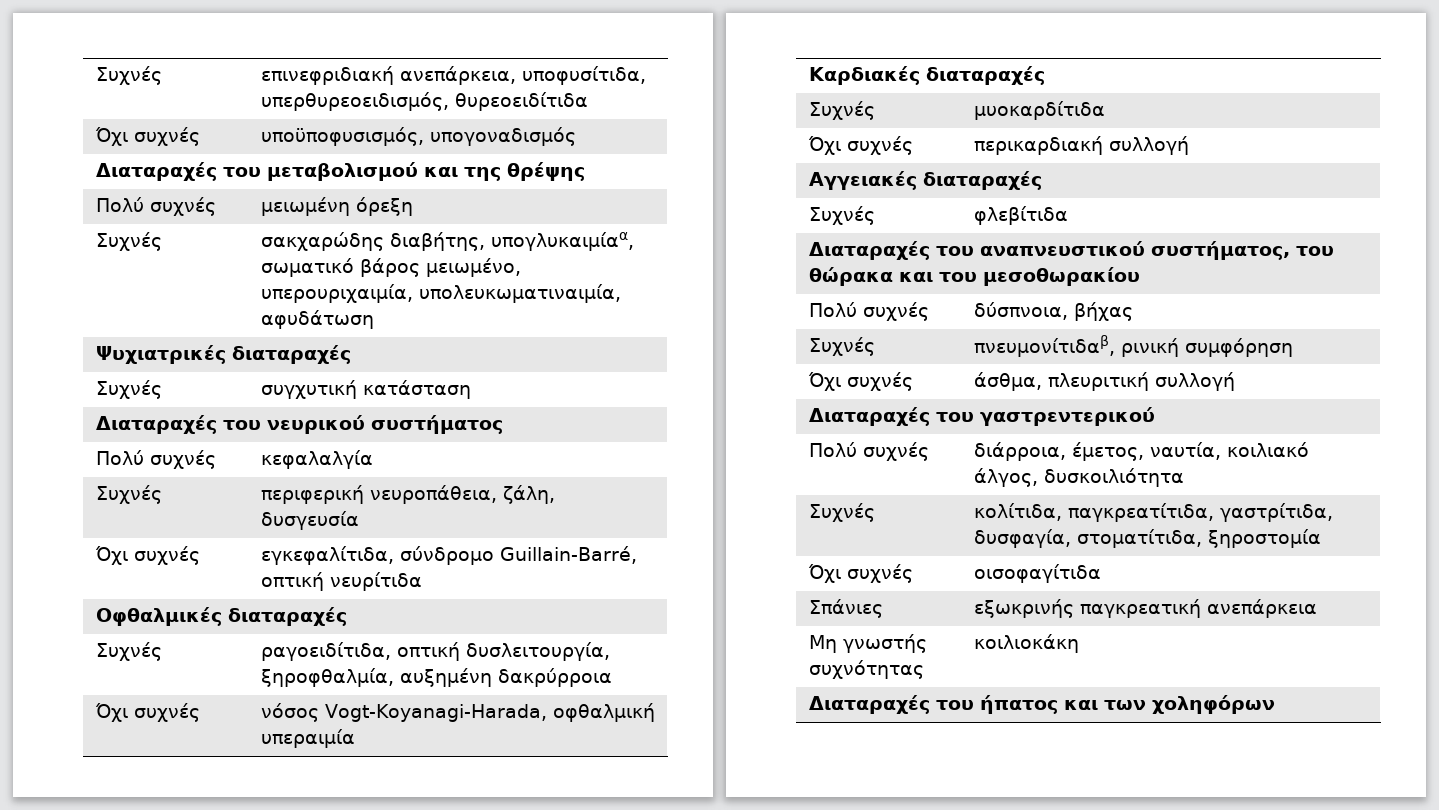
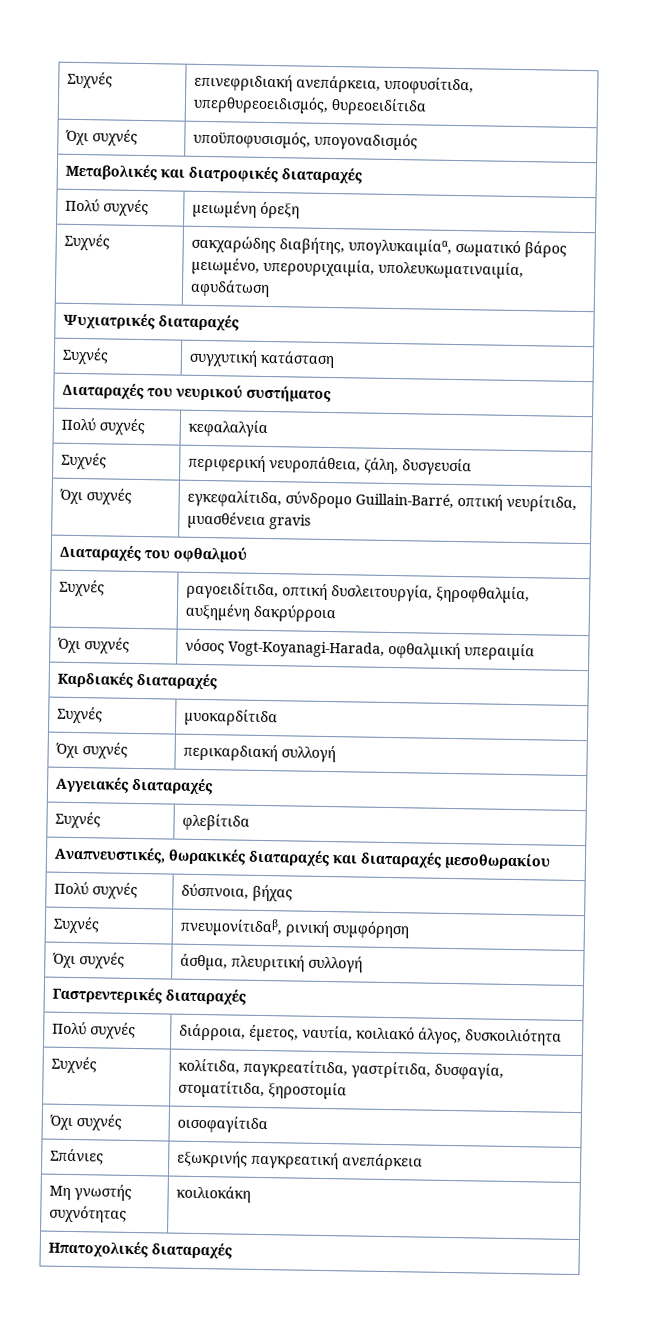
- Διαταραχές του μεταβολισμού και της θρέψης
+ Μεταβολικές και διατροφικές διαταραχές
- Όχι συχνές | εγκεφαλίτιδα, σύνδρομο Guillain-Barré, οπτική νευρίτιδα
- Οφθαλμικές διαταραχές
+ Όχι συχνές | εγκεφαλίτιδα, σύνδρομο Guillain-Barré, οπτική νευρίτιδα, μυασθένεια gravis
+ Διαταραχές του οφθαλμού
- Διαταραχές του αναπνευστικού συστήματος, του θώρακα και του μεσοθωρακίου
+ Αναπνευστικές, θωρακικές διαταραχές και διαταραχές μεσοθωρακίου
- Διαταραχές του γαστρεντερικού
+ Γαστρεντερικές διαταραχές
- Διαταραχές του ήπατος και των χοληφόρων
+ Ηπατοχολικές διαταραχές

